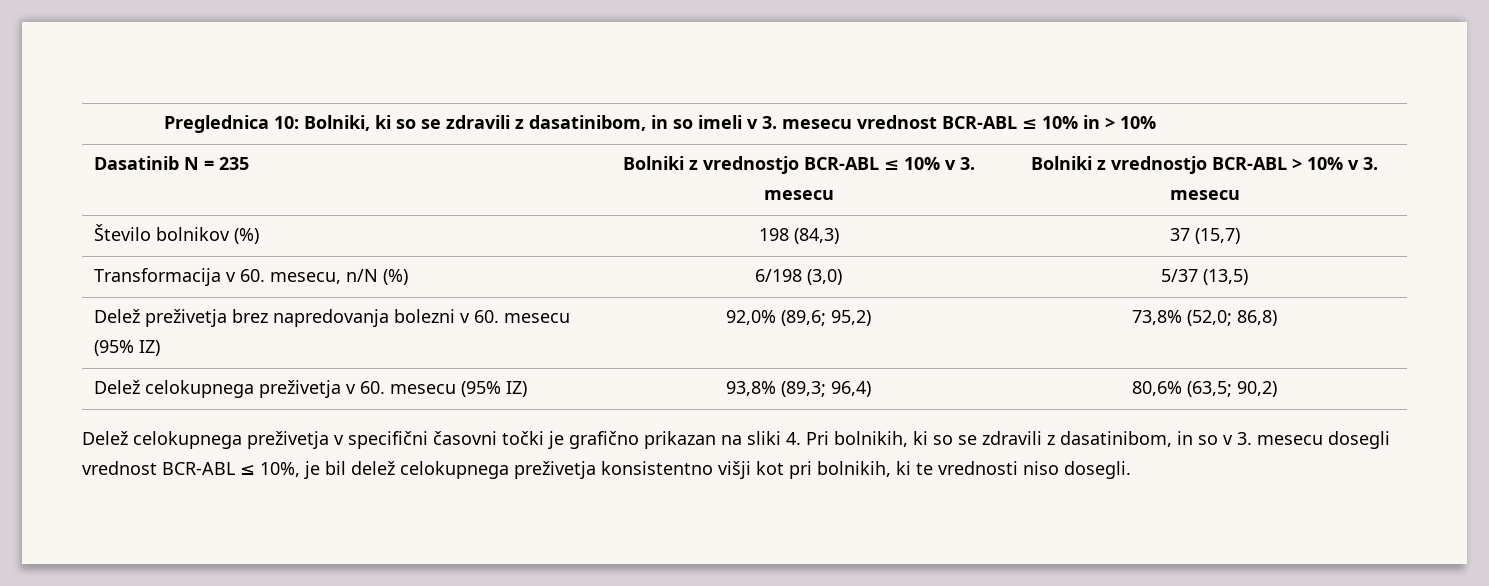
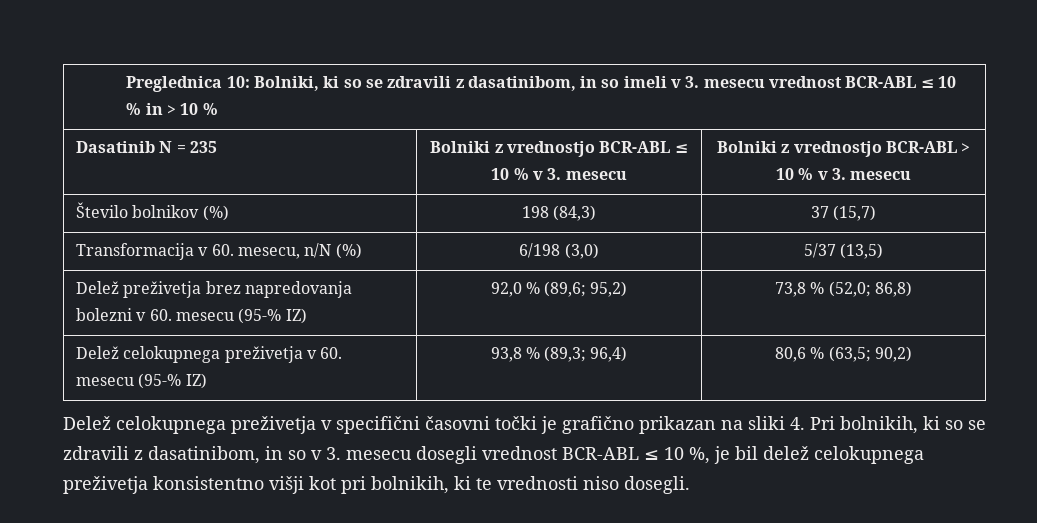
- Preglednica 10: Bolniki, ki so se zdravili z dasatinibom, in so imeli v 3. mesecu vrednost BCR-ABL ≤ 10% in > 10%
+ Preglednica 10: Bolniki, ki so se zdravili z dasatinibom, in so imeli v 3. mesecu vrednost BCR-ABL ≤ 10 % in > 10 %
- Dasatinib N = 235 | Bolniki z vrednostjo BCR-ABL ≤ 10% v 3. mesecu | Bolniki z vrednostjo BCR-ABL > 10% v 3. mesecu
+ Dasatinib N = 235 | Bolniki z vrednostjo BCR-ABL ≤ 10 % v 3. mesecu | Bolniki z vrednostjo BCR-ABL > 10 % v 3. mesecu
- Delež preživetja brez napredovanja bolezni v 60. mesecu (95% IZ) | 92,0% (89,6; 95,2) | 73,8% (52,0; 86,8)
+ Delež preživetja brez napredovanja bolezni v 60. mesecu (95-% IZ) | 92,0 % (89,6; 95,2) | 73,8 % (52,0; 86,8)
- Delež celokupnega preživetja v 60. mesecu (95% IZ) | 93,8% (89,3; 96,4) | 80,6% (63,5; 90,2)
+ Delež celokupnega preživetja v 60. mesecu (95-% IZ) | 93,8 % (89,3; 96,4) | 80,6 % (63,5; 90,2)
- Delež celokupnega preživetja v specifični časovni točki je grafično prikazan na sliki 4. Pri bolnikih, ki so se zdravili z dasatinibom, in so v 3. mesecu dosegli vrednost BCR-ABL ≤ 10%, je bil delež celokupnega preživetja konsistentno višji kot pri bolnikih, ki te vrednosti niso dosegli.
+ Delež celokupnega preživetja v specifični časovni točki je grafično prikazan na sliki 4. Pri bolnikih, ki so se zdravili z dasatinibom, in so v 3. mesecu dosegli vrednost BCR-ABL ≤ 10 %, je bil delež celokupnega preživetja konsistentno višji kot pri bolnikih, ki te vrednosti niso dosegli.

